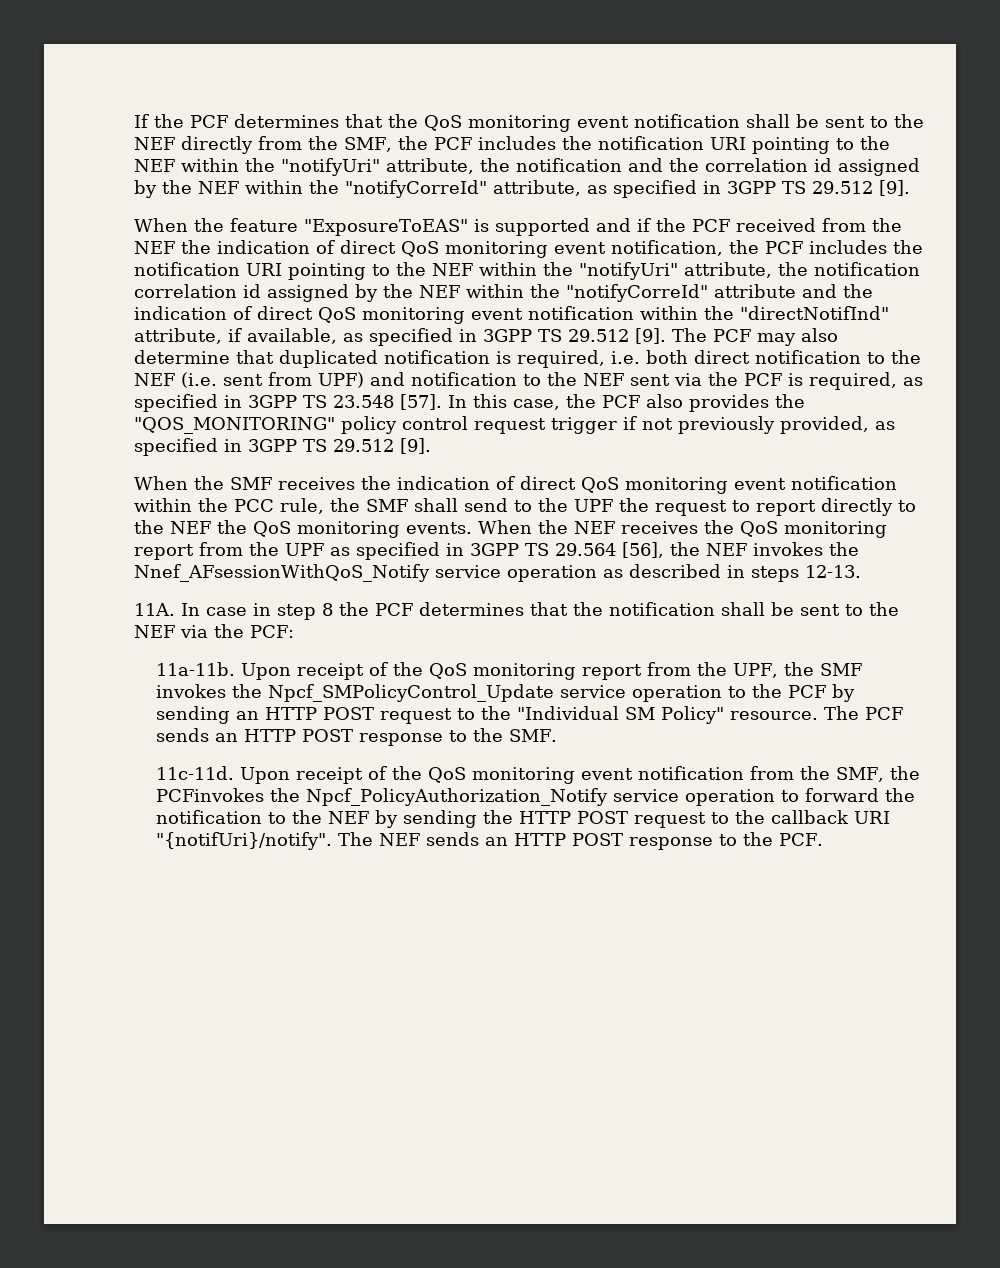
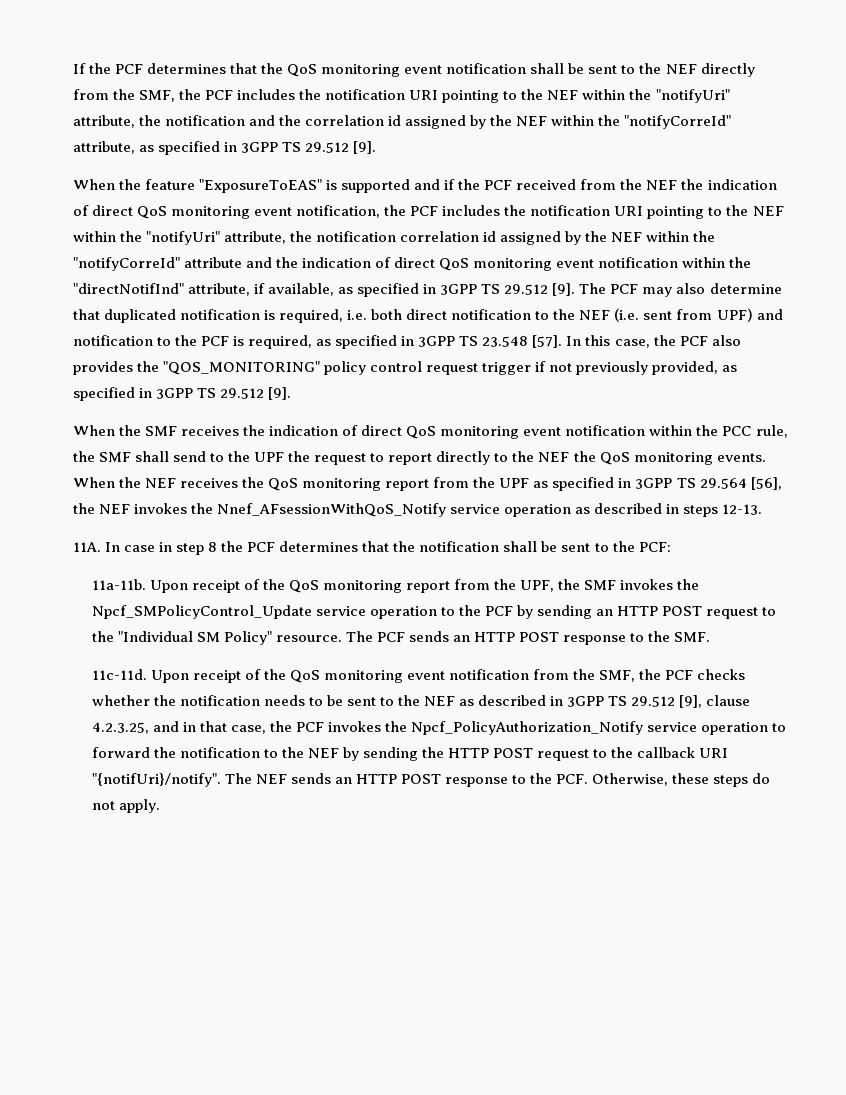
- The PCF may also determine that duplicated notification is required, i.e. both direct notification to the NEF (i.e. sent from UPF) and notification to the NEF sent via the PCF is required, as specified in 3GPP TS 23.548 [57].
+ The PCF may also determine that duplicated notification is required, i.e. both direct notification to the NEF (i.e. sent from UPF) and notification to the PCF is required, as specified in 3GPP TS 23.548 [57].
- In case in step 8 the PCF determines that the notification shall be sent to the NEF via the PCF:
+ In case in step 8 the PCF determines that the notification shall be sent to the PCF:
- Upon receipt of the QoS monitoring event notification from the SMF, the PCFinvokes the Npcf_PolicyAuthorization_Notify service operation to forward the notification to the NEF by sending the HTTP POST request to the callback URI "{notifUri}/notify".
+ Upon receipt of the QoS monitoring event notification from the SMF, the PCF checks whether the notification needs to be sent to the NEF as described in 3GPP TS 29.512 [9], clause 4.2.3.25, and in that case, the PCF invokes the Npcf_PolicyAuthorization_Notify service operation to forward the notification to the NEF by sending the HTTP POST request to the callback URI "{notifUri}/notify".
- The NEF sends an HTTP POST response to the PCF.
+ The NEF sends an HTTP POST response to the PCF. Otherwise, these steps do not apply.

